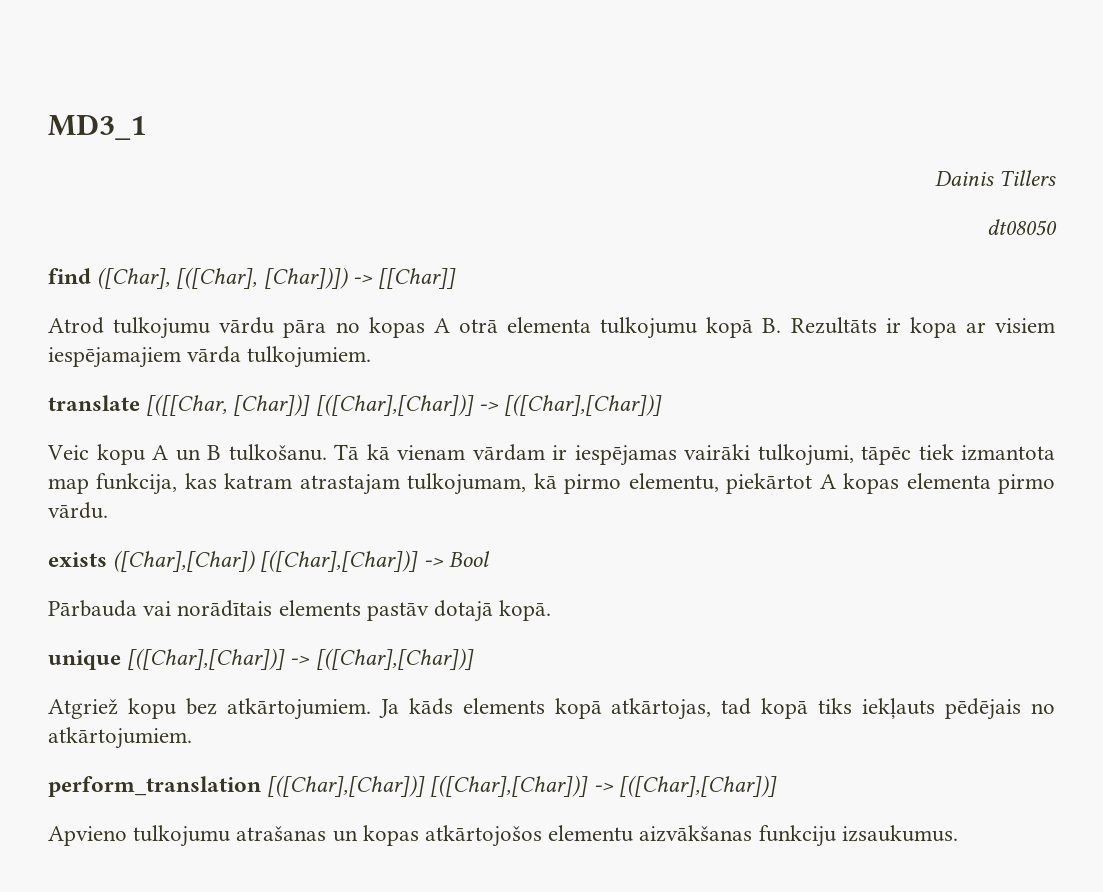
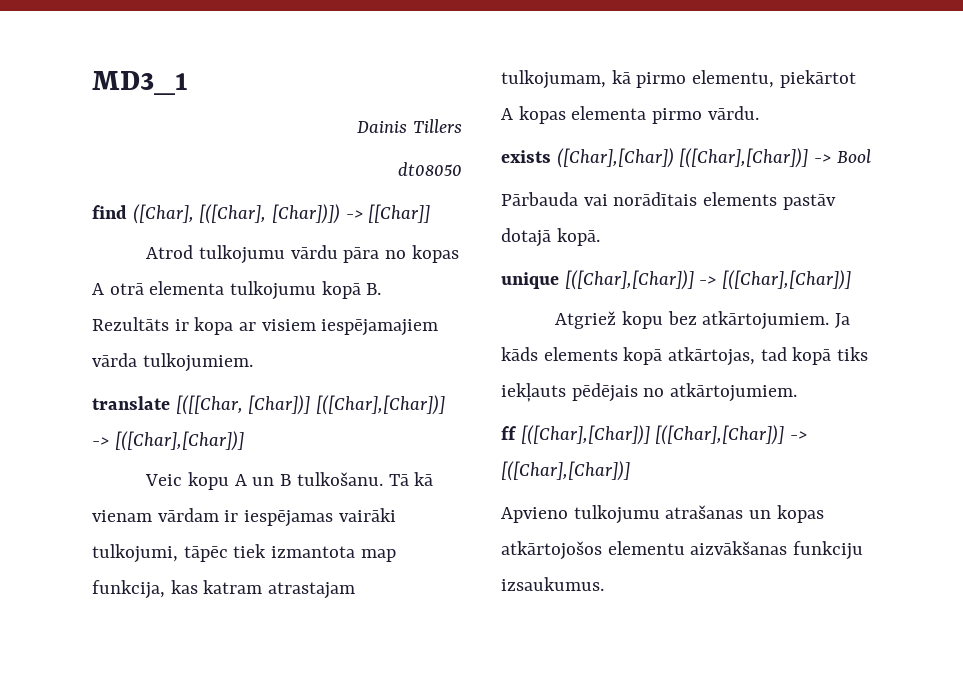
- perform_translation [([Char],[Char])] [([Char],[Char])] -> [([Char],[Char])]
+ ff [([Char],[Char])] [([Char],[Char])] -> [([Char],[Char])]

